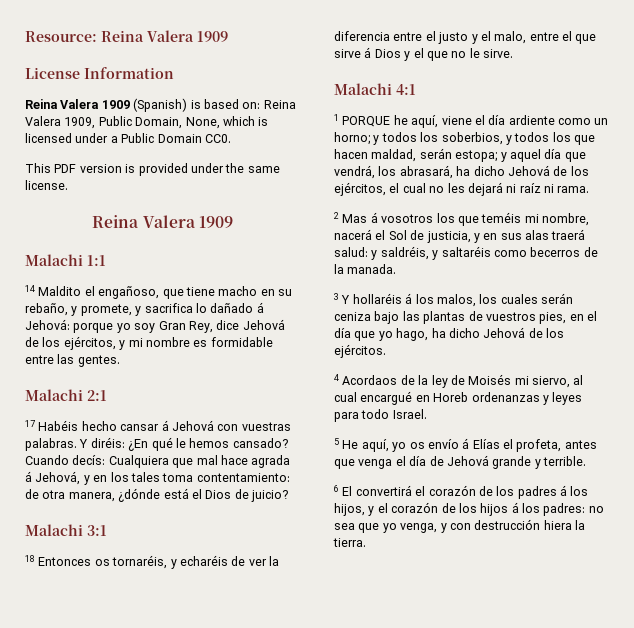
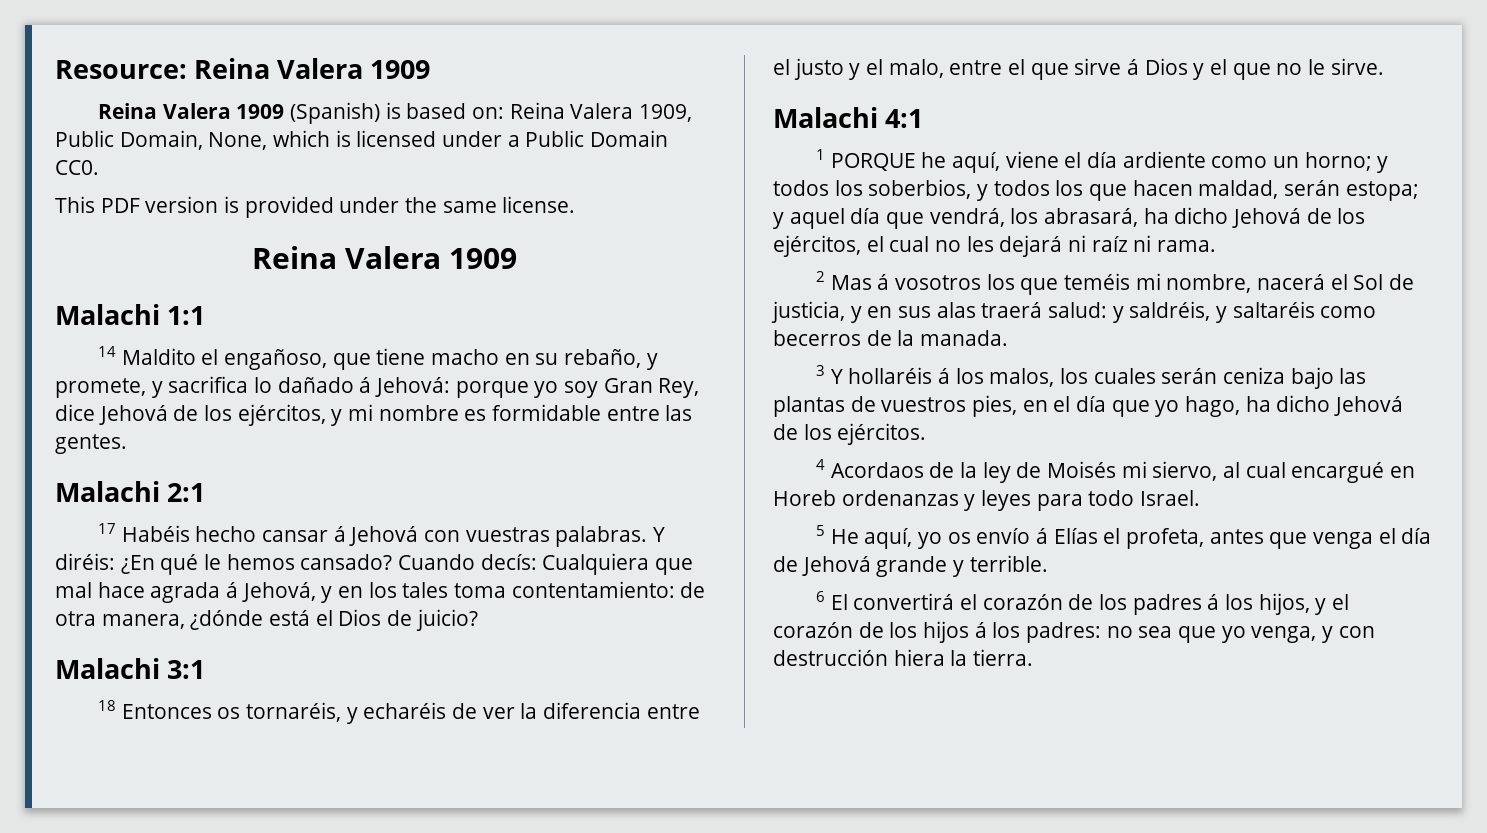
- License Information

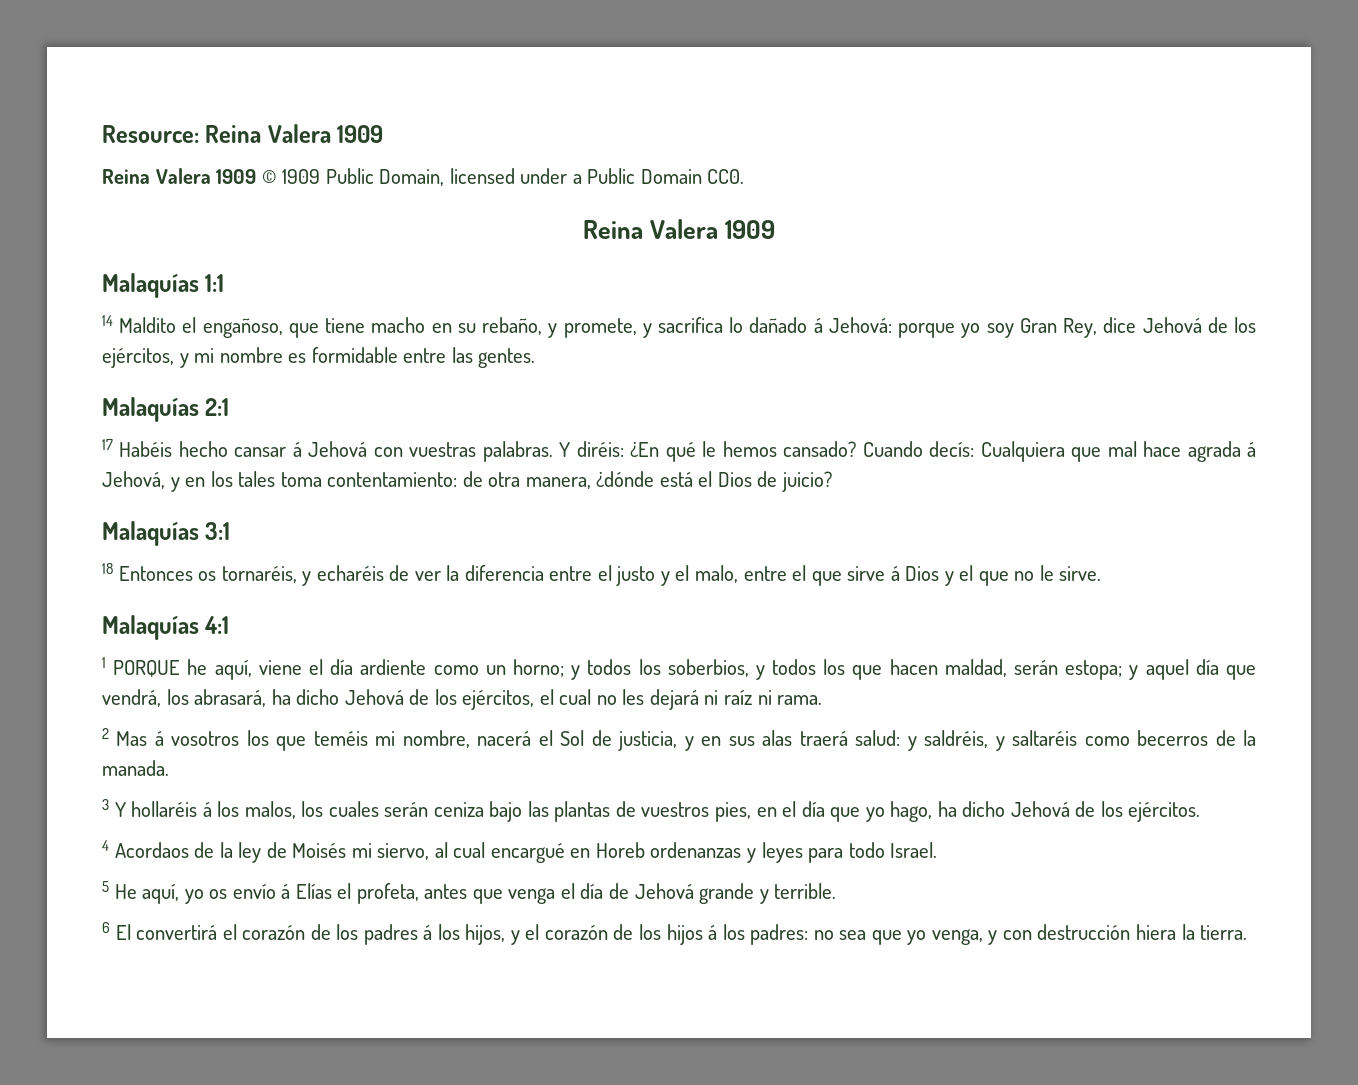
- Reina Valera 1909 (Spanish) is based on: Reina Valera 1909, Public Domain, None, which is licensed under a Public Domain CC0.
- This PDF version is provided under the same license.
+ Reina Valera 1909 © 1909 Public Domain, licensed under a Public Domain CC0.
  Reina Valera 1909
- Malachi 1:1
+ Malaquías 1:1
- Malachi 2:1
+ Malaquías 2:1
- Malachi 3:1
+ Malaquías 3:1
- Malachi 4:1
+ Malaquías 4:1

